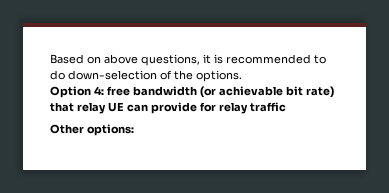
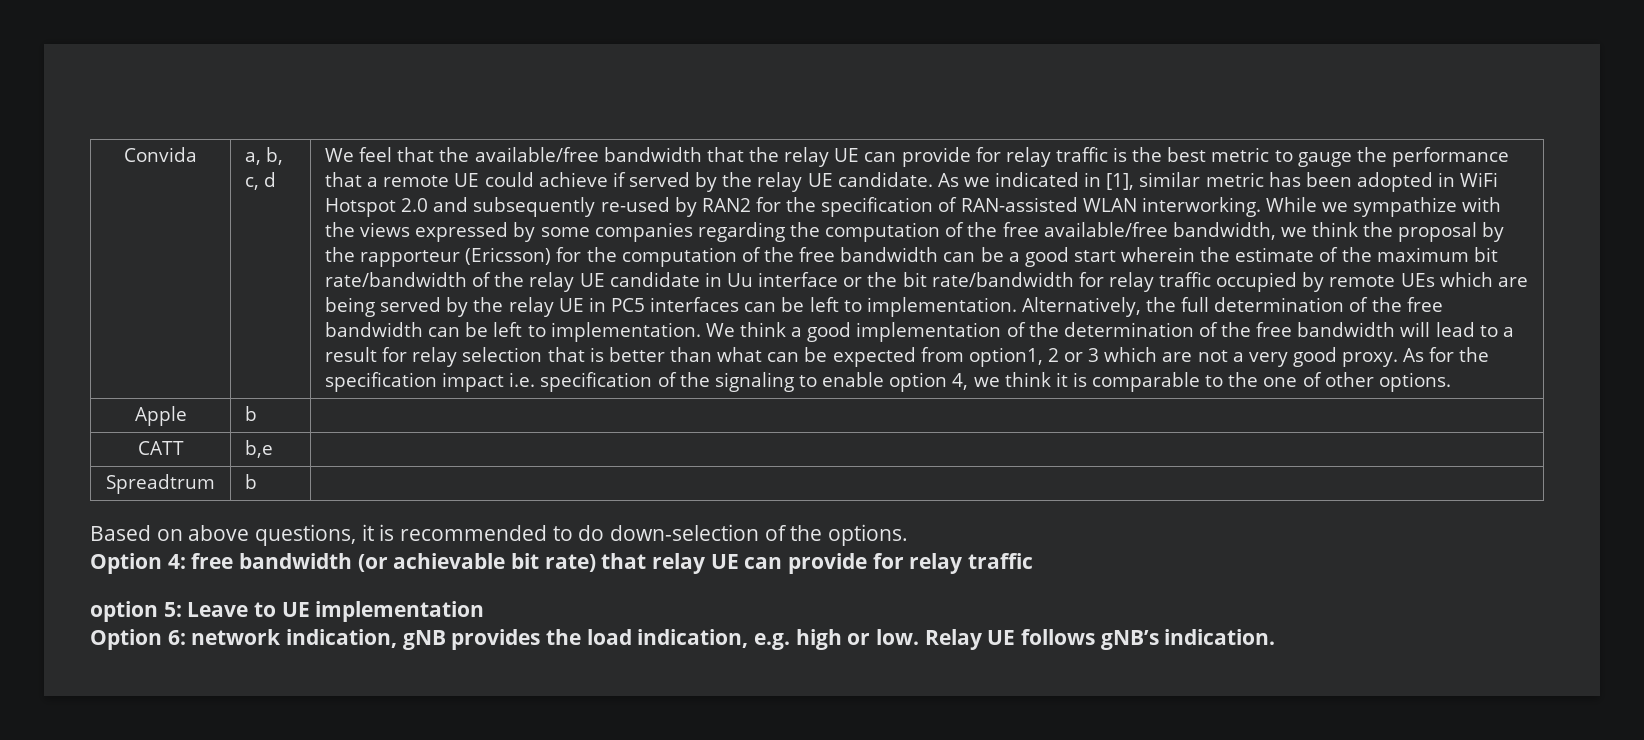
+ Convida | a, b, c, d | We feel that the available/free bandwidth that the relay UE can provide for relay traffic is the best metric to gauge the performance that a remote UE could achieve if served by the relay UE candidate. As we indicated in [1], similar metric has been adopted in WiFi Hotspot 2.0 and subsequently re-used by RAN2 for the specification of RAN-assisted WLAN interworking. While we sympathize with the views expressed by some companies regarding the computation of the free available/free bandwidth, we think the proposal by the rapporteur (Ericsson) for the computation of the free bandwidth can be a good start wherein the estimate of the maximum bit rate/bandwidth of the relay UE candidate in Uu interface or the bit rate/bandwidth for relay traffic occupied by remote UEs which are being served by the relay UE in PC5 interfaces can be left to implementation. Alternatively, the full determination of the free bandwidth can be left to implementation. We think a good implementation of the determination of the free bandwidth will lead to a result for relay selection that is better than what can be expected from option1, 2 or 3 which are not a very good proxy. As for the specification impact i.e. specification of the signaling to enable option 4, we think it is comparable to the one of other options.
+ Apple | b |
+ CATT | b,e |
+ Spreadtrum | b |
- Other options:
+ option 5: Leave to UE implementation
+ Option 6: network indication, gNB provides the load indication, e.g. high or low. Relay UE follows gNB’s indication.

